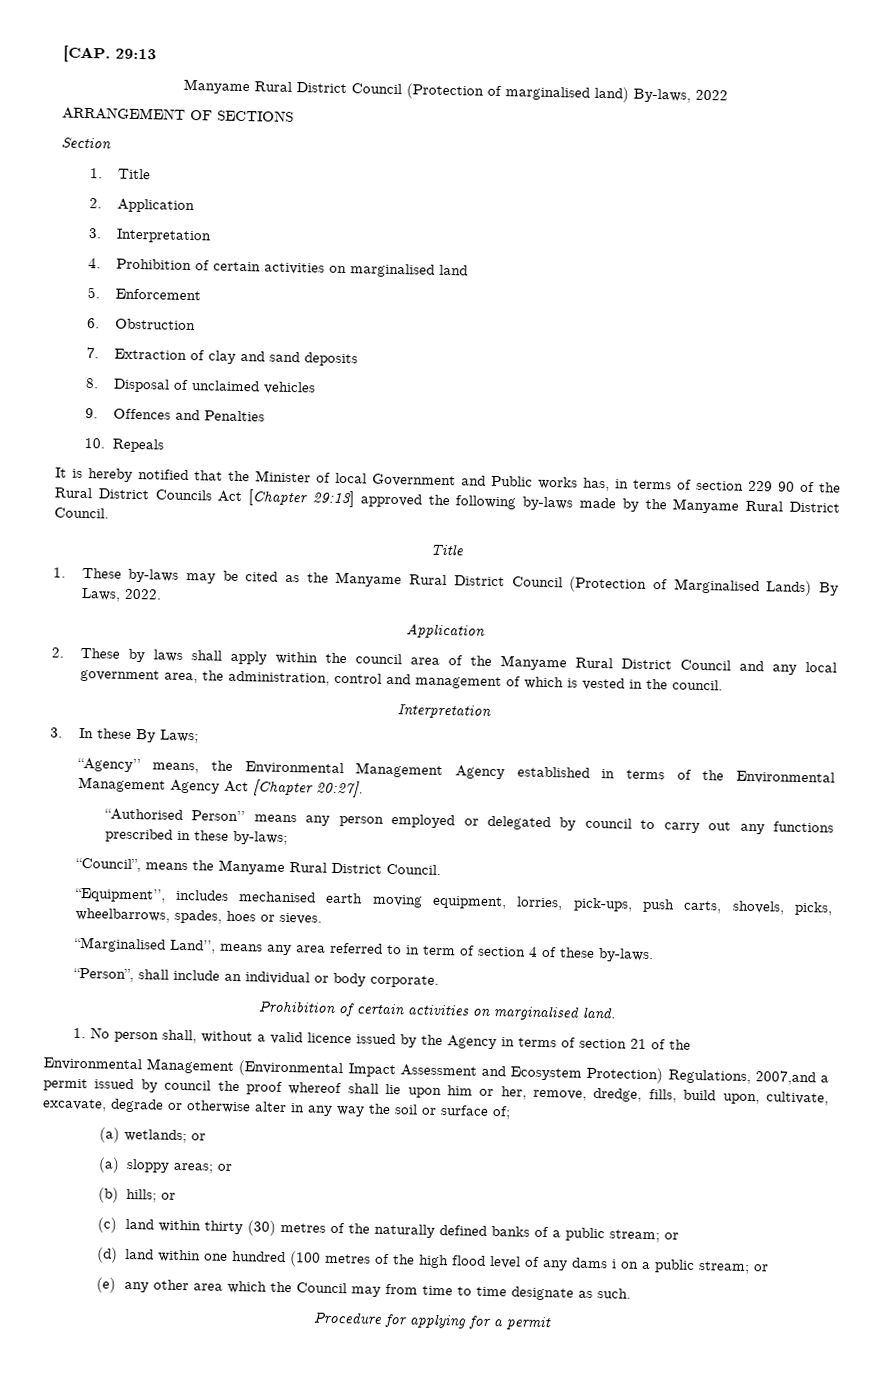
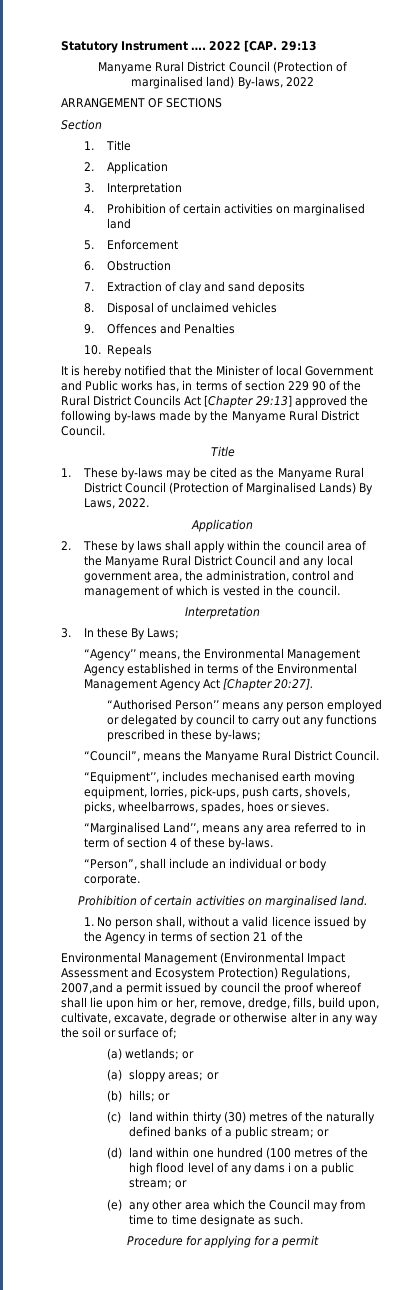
- [CAP. 29:13
+ Statutory Instrument …. 2022 [CAP. 29:13

